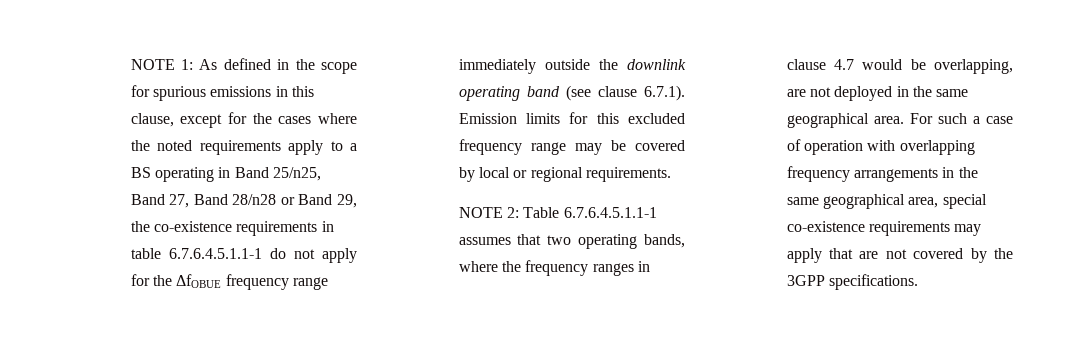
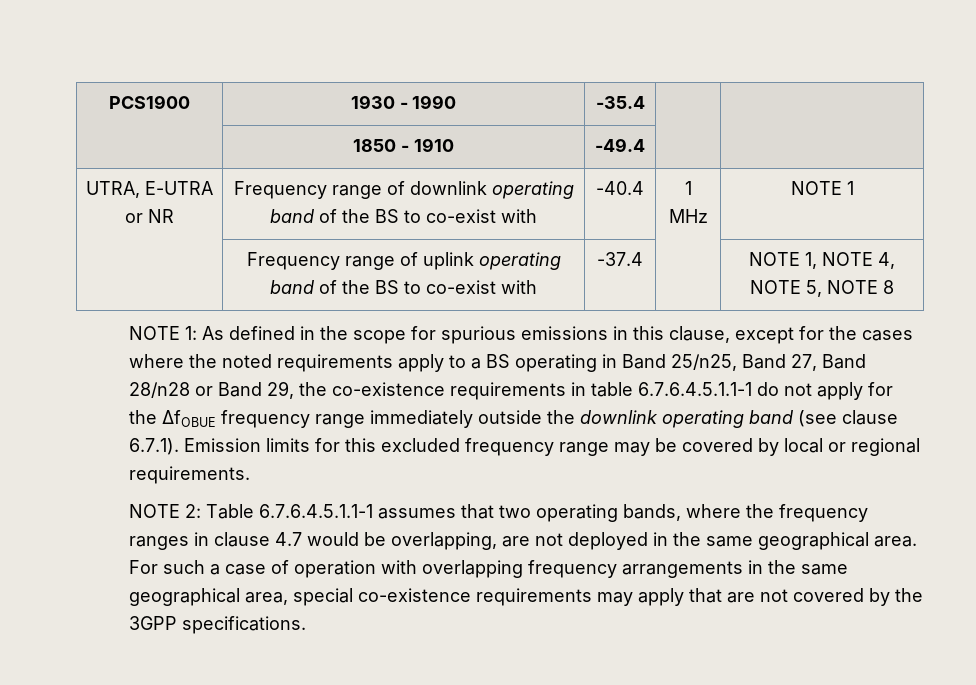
+ PCS1900 | 1930 - 1990 | -35.4 | |
+ | 1850 - 1910 | -49.4 | |
+ UTRA, E-UTRA or NR | Frequency range of downlink operating band of the BS to co-exist with | -40.4 | 1 MHz | NOTE 1
+ | Frequency range of uplink operating band of the BS to co-exist with | -37.4 | | NOTE 1, NOTE 4, NOTE 5, NOTE 8

